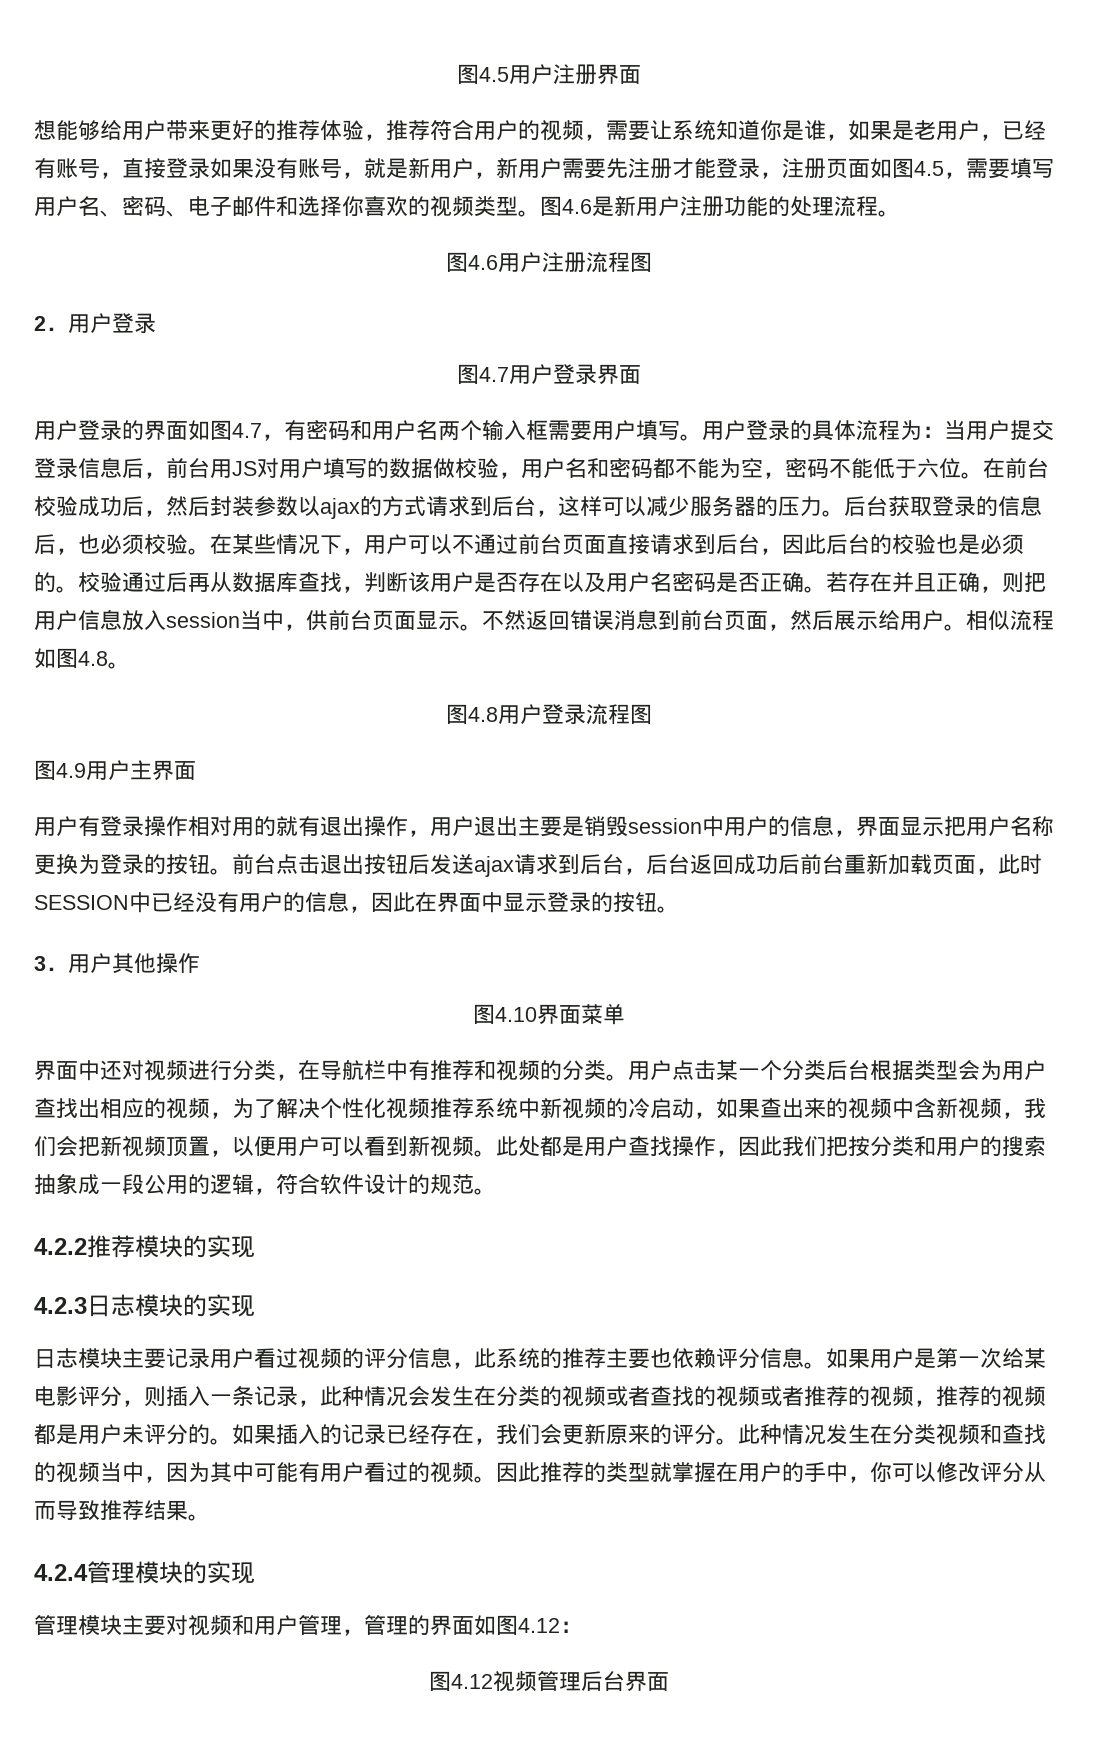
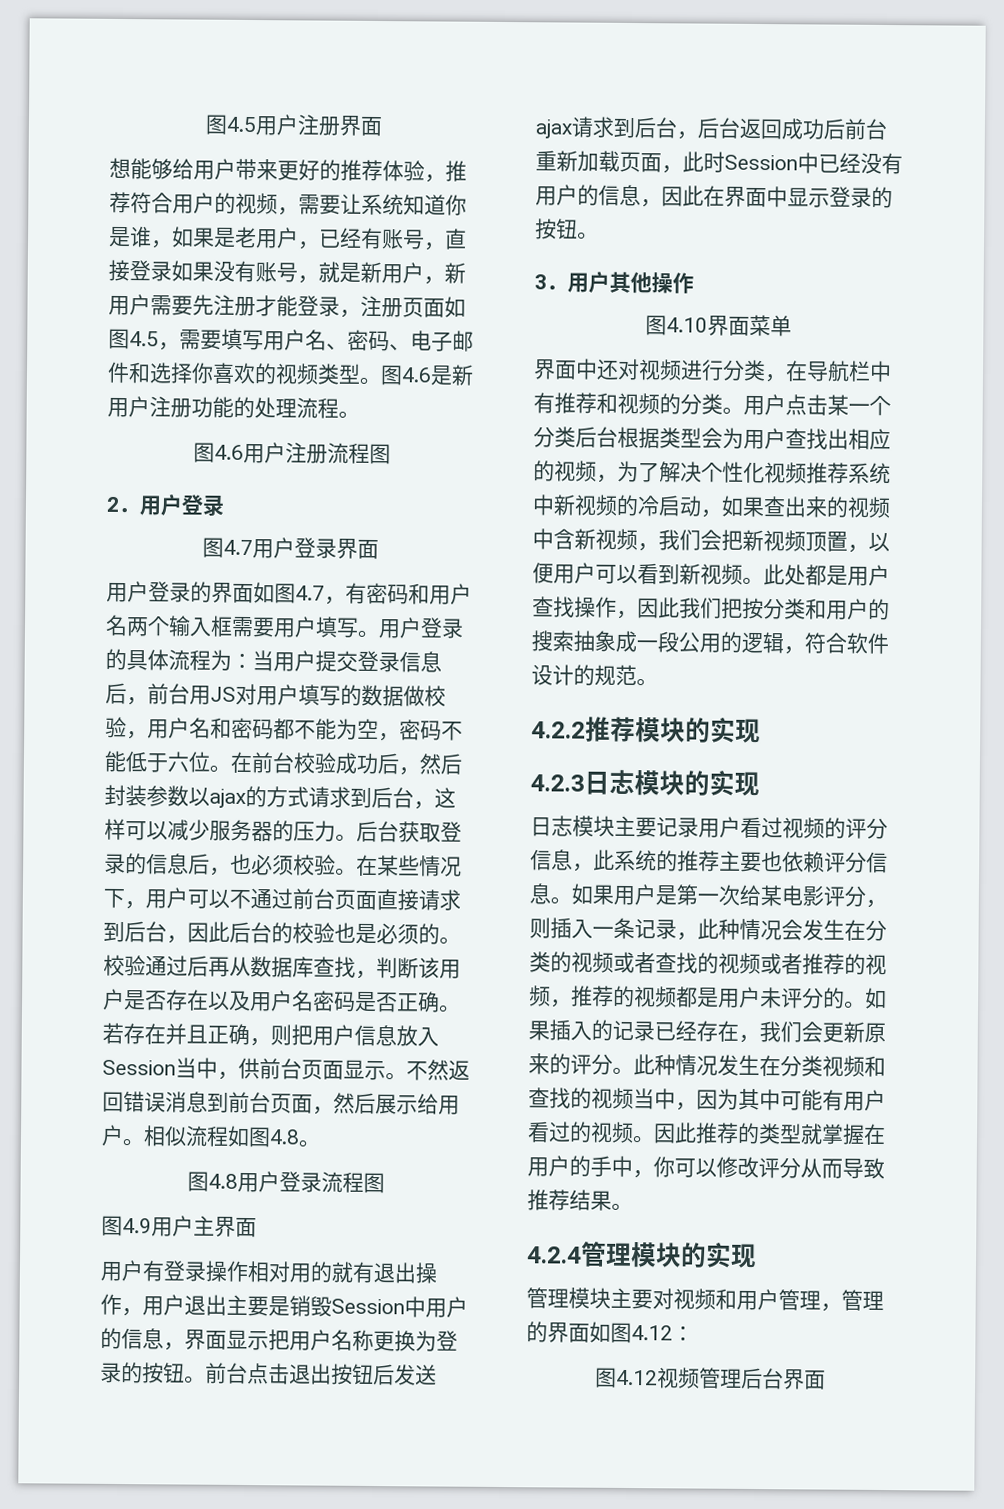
- 若存在并且正确，则把用户信息放入session当中，供前台页面显示。
+ 若存在并且正确，则把用户信息放入Session当中，供前台页面显示。
- 用户有登录操作相对用的就有退出操作，用户退出主要是销毁session中用户的信息，界面显示把用户名称更换为登录的按钮。
+ 用户有登录操作相对用的就有退出操作，用户退出主要是销毁Session中用户的信息，界面显示把用户名称更换为登录的按钮。
- 前台点击退出按钮后发送ajax请求到后台，后台返回成功后前台重新加载页面，此时SESSION中已经没有用户的信息，因此在界面中显示登录的按钮。
+ 前台点击退出按钮后发送ajax请求到后台，后台返回成功后前台重新加载页面，此时Session中已经没有用户的信息，因此在界面中显示登录的按钮。

